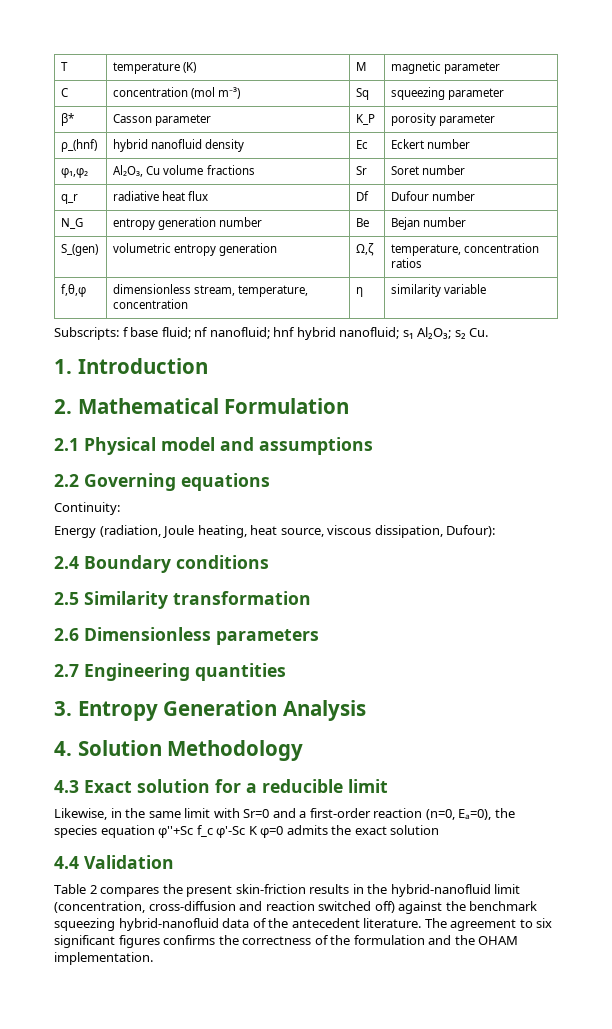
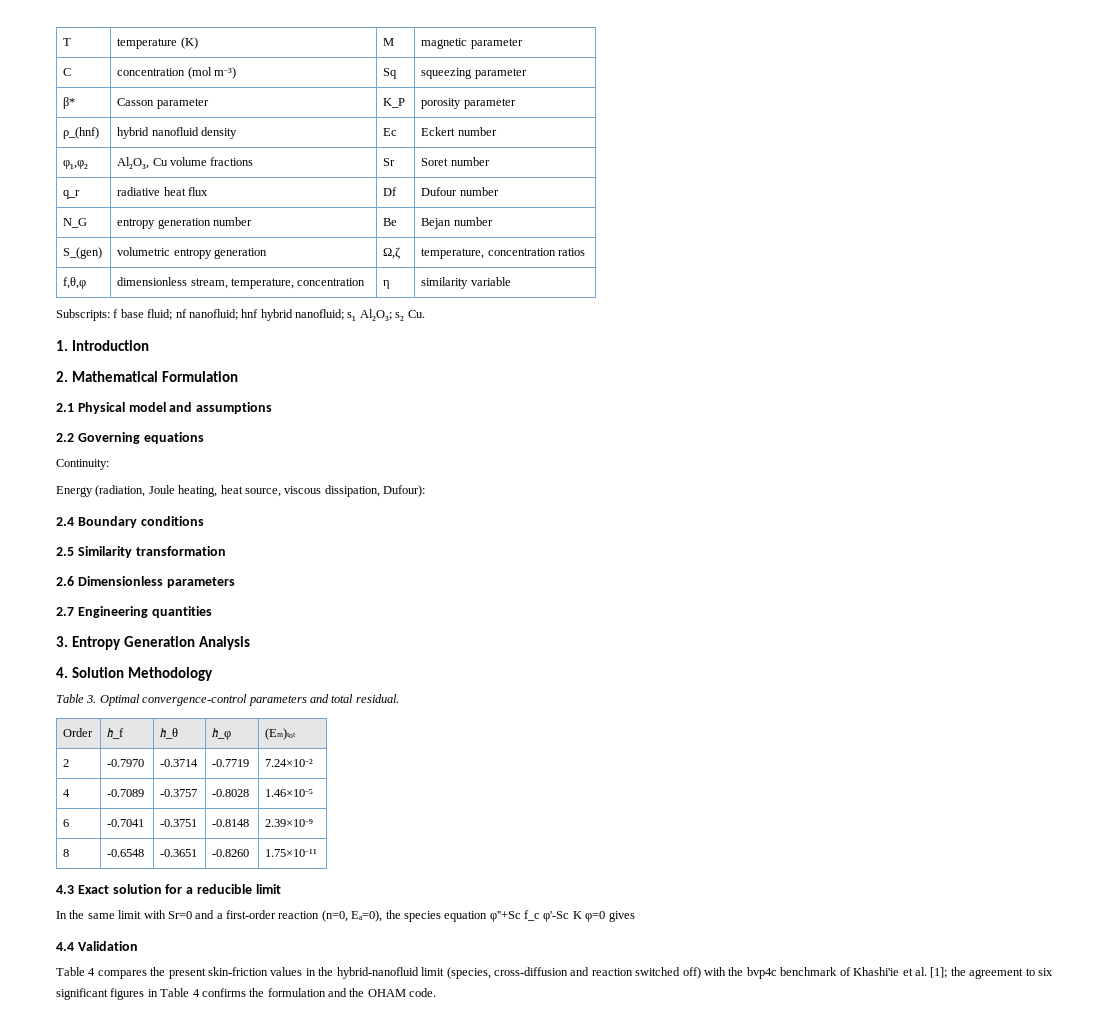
+ Table 3. Optimal convergence-control parameters and total residual.
+ Order | ℏ_f | ℏ_θ | ℏ_φ | (Eₘ)ₜₒₜ
+ 2 | -0.7970 | -0.3714 | -0.7719 | 7.24×10⁻²
+ 4 | -0.7089 | -0.3757 | -0.8028 | 1.46×10⁻⁵
+ 6 | -0.7041 | -0.3751 | -0.8148 | 2.39×10⁻⁹
+ 8 | -0.6548 | -0.3651 | -0.8260 | 1.75×10⁻¹¹
- Likewise, in the same limit with Sr=0 and a first-order reaction (n=0, Eₐ=0), the species equation φ''+Sc f_c φ'-Sc K φ=0 admits the exact solution
+ In the same limit with Sr=0 and a first-order reaction (n=0, Eₐ=0), the species equation φ''+Sc f_c φ'-Sc K φ=0 gives
- Table 2 compares the present skin-friction results in the hybrid-nanofluid limit (concentration, cross-diffusion and reaction switched off) against the benchmark squeezing hybrid-nanofluid data of the antecedent literature. The agreement to six significant figures confirms the correctness of the formulation and the OHAM implementation.
+ Table 4 compares the present skin-friction values in the hybrid-nanofluid limit (species, cross-diffusion and reaction switched off) with the bvp4c benchmark of Khashi'ie et al. [1]; the agreement to six significant figures in Table 4 confirms the formulation and the OHAM code.

